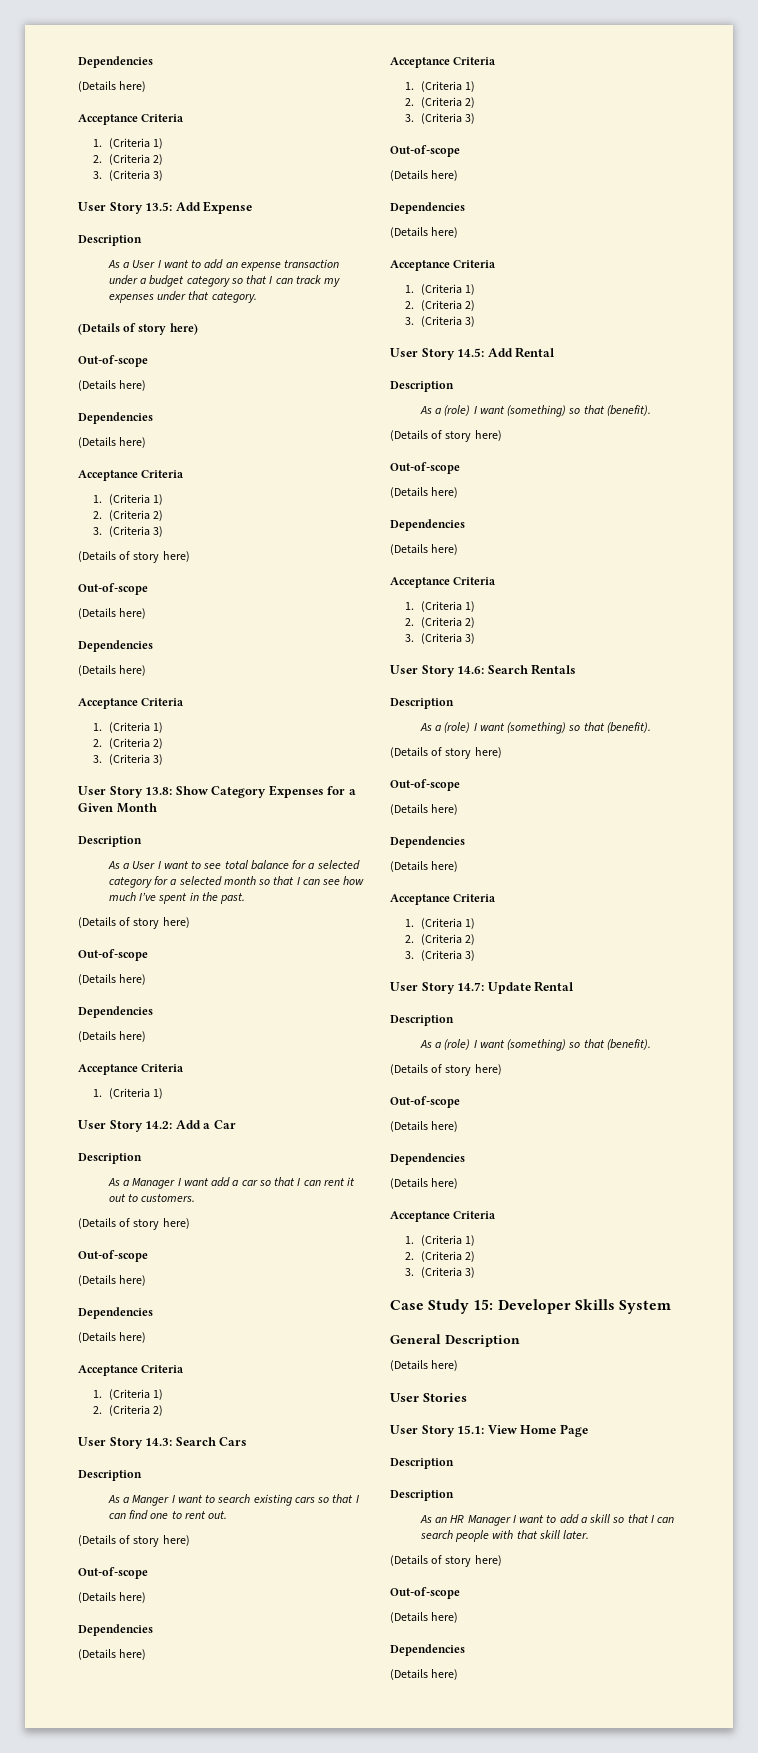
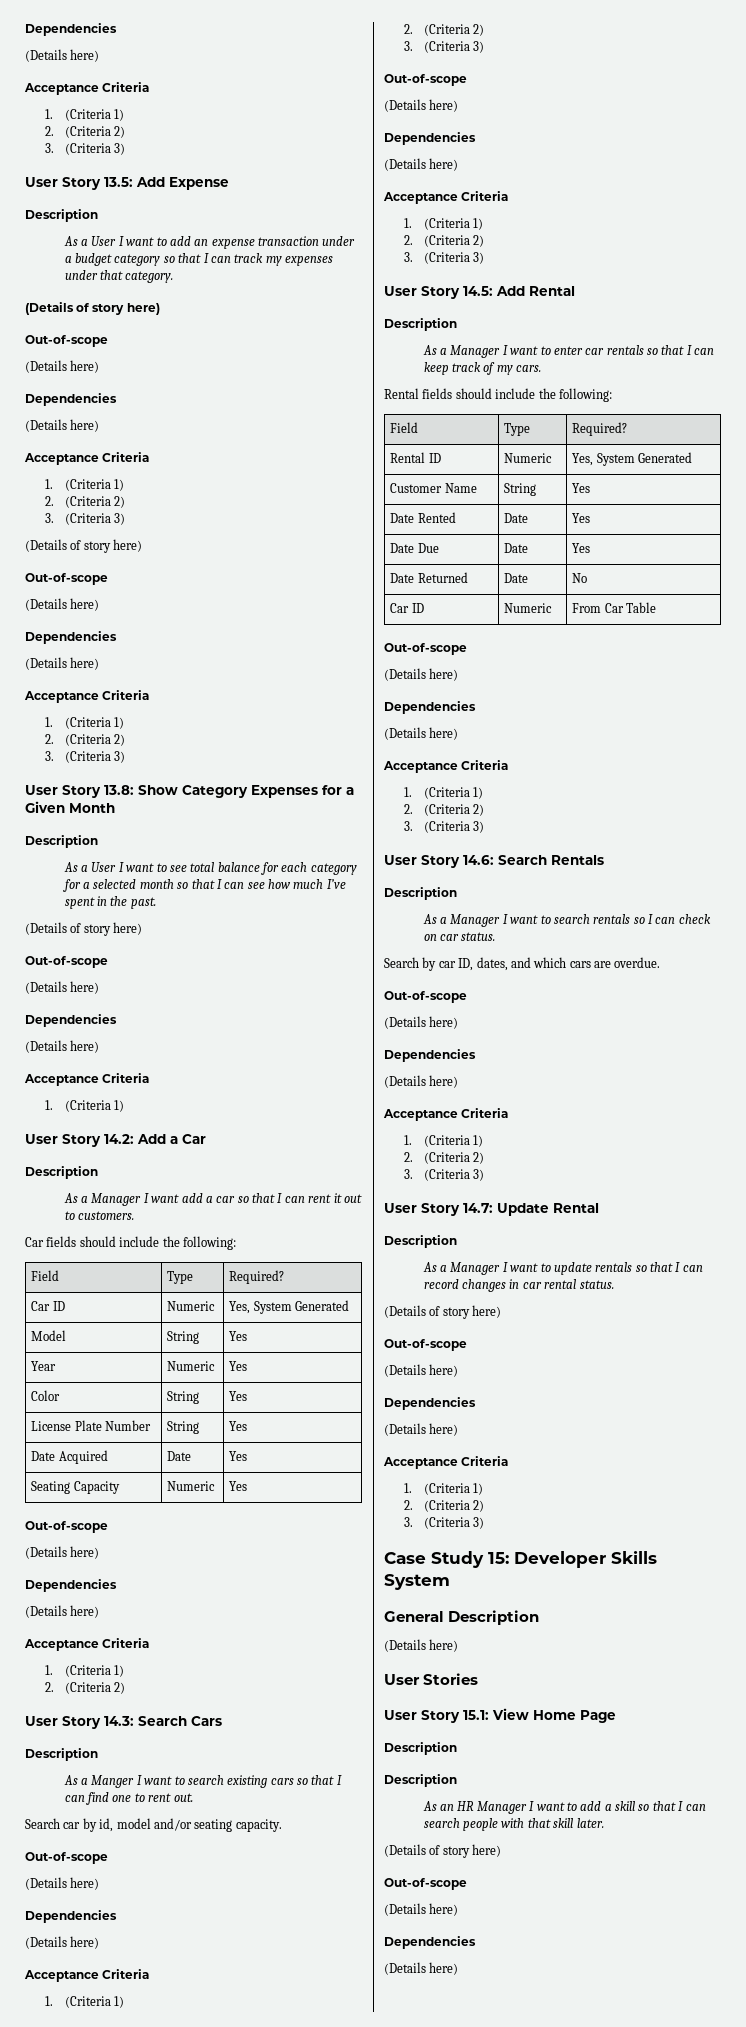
- As a User I want to see total balance for a selected category for a selected month so that I can see how much I’ve spent in the past.
+ As a User I want to see total balance for each category for a selected month so that I can see how much I’ve spent in the past.
  As a Manager I want add a car so that I can rent it out to customers.
- (Details of story here)
+ Car fields should include the following:
+ Field | Type | Required?
+ Car ID | Numeric | Yes, System Generated
+ Model | String | Yes
+ Year | Numeric | Yes
+ Color | String | Yes
+ License Plate Number | String | Yes
+ Date Acquired | Date | Yes
+ Seating Capacity | Numeric | Yes
  As a Manger I want to search existing cars so that I can find one to rent out.
- (Details of story here)
+ Search car by id, model and/or seating capacity.
  User Story 14.5: Add Rental
  Description
- As a (role) I want (something) so that (benefit).
- (Details of story here)
+ As a Manager I want to enter car rentals so that I can keep track of my cars.
+ Rental fields should include the following:
+ Field | Type | Required?
+ Rental ID | Numeric | Yes, System Generated
+ Customer Name | String | Yes
+ Date Rented | Date | Yes
+ Date Due | Date | Yes
+ Date Returned | Date | No
+ Car ID | Numeric | From Car Table
  User Story 14.6: Search Rentals
  Description
- As a (role) I want (something) so that (benefit).
- (Details of story here)
+ As a Manager I want to search rentals so I can check on car status.
+ Search by car ID, dates, and which cars are overdue.
  User Story 14.7: Update Rental
  Description
- As a (role) I want (something) so that (benefit).
+ As a Manager I want to update rentals so that I can record changes in car rental status.

